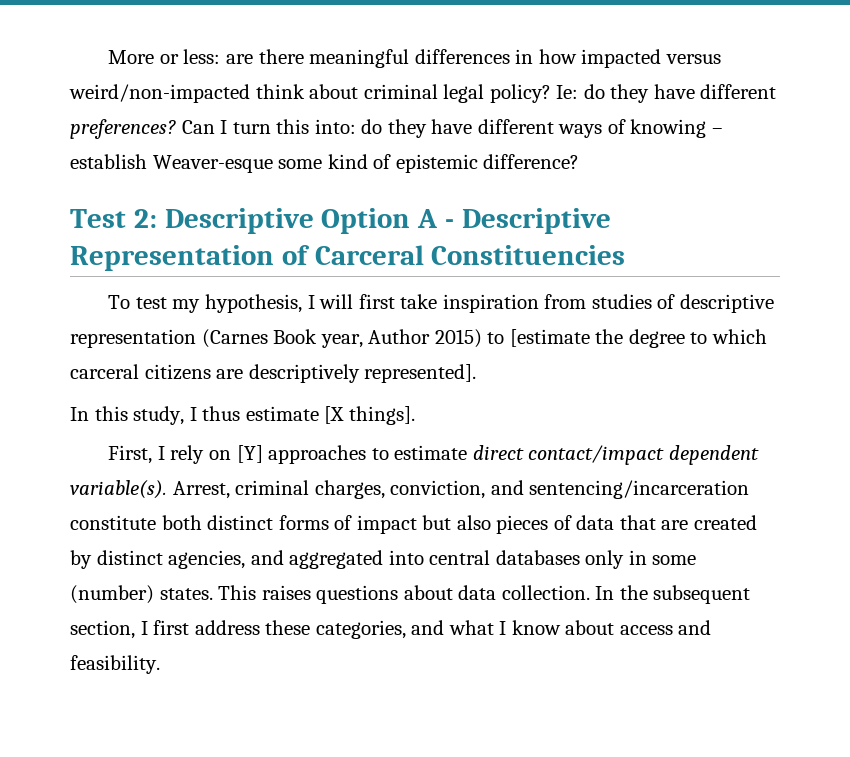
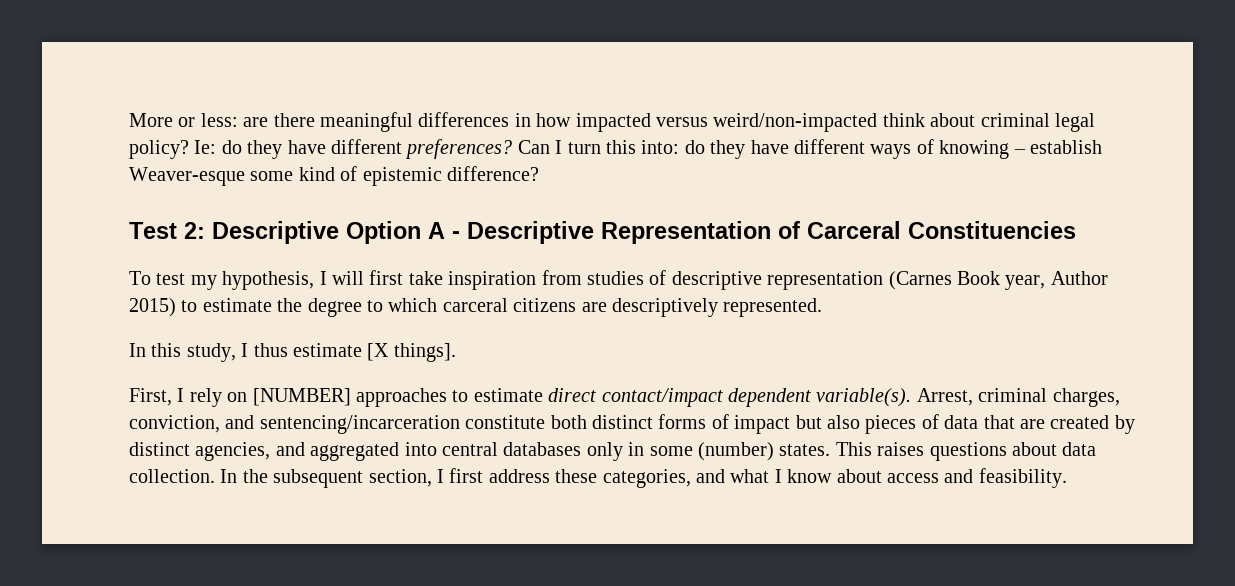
- To test my hypothesis, I will first take inspiration from studies of descriptive representation (Carnes Book year, Author 2015) to [estimate the degree to which carceral citizens are descriptively represented].
+ To test my hypothesis, I will first take inspiration from studies of descriptive representation (Carnes Book year, Author 2015) to estimate the degree to which carceral citizens are descriptively represented.
- First, I rely on [Y] approaches to estimate direct contact/impact dependent variable(s).
+ First, I rely on [NUMBER] approaches to estimate direct contact/impact dependent variable(s).

